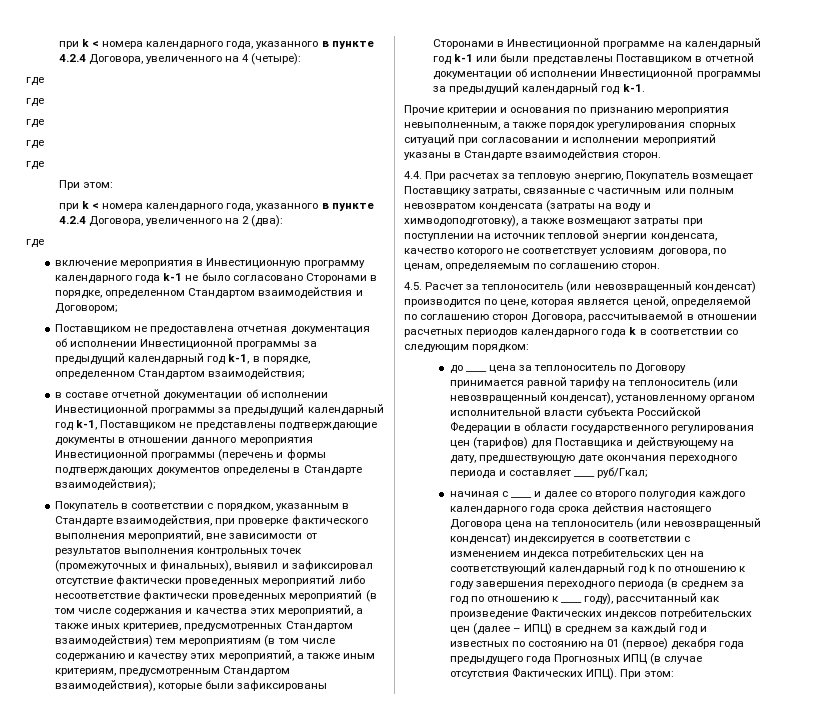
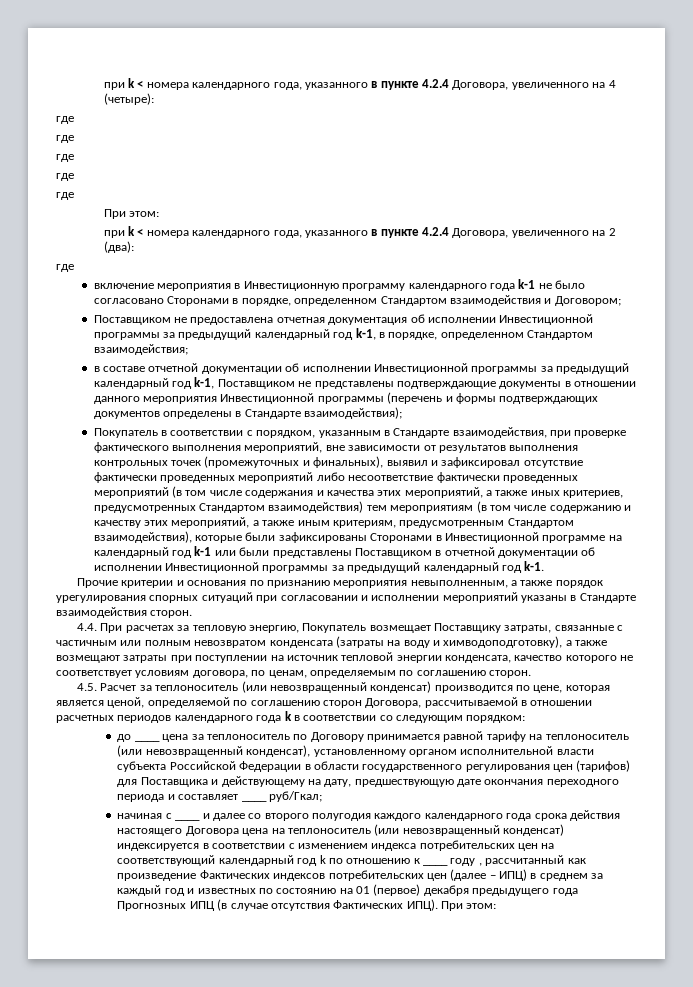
- начиная с ____ и далее со второго полугодия каждого календарного года срока действия настоящего Договора цена на теплоноситель (или невозвращенный конденсат) индексируется в соответствии с изменением индекса потребительских цен на соответствующий календарный год k по отношению к году завершения переходного периода (в среднем за год по отношению к ____ году), рассчитанный как произведение Фактических индексов потребительских цен (далее – ИПЦ) в среднем за каждый год и известных по состоянию на 01 (первое) декабря года предыдущего года Прогнозных ИПЦ (в случае отсутствия Фактических ИПЦ).
+ начиная с ____ и далее со второго полугодия каждого календарного года срока действия настоящего Договора цена на теплоноситель (или невозвращенный конденсат) индексируется в соответствии с изменением индекса потребительских цен на соответствующий календарный год k по отношению к ____ году , рассчитанный как произведение Фактических индексов потребительских цен (далее – ИПЦ) в среднем за каждый год и известных по состоянию на 01 (первое) декабря предыдущего года Прогнозных ИПЦ (в случае отсутствия Фактических ИПЦ).

